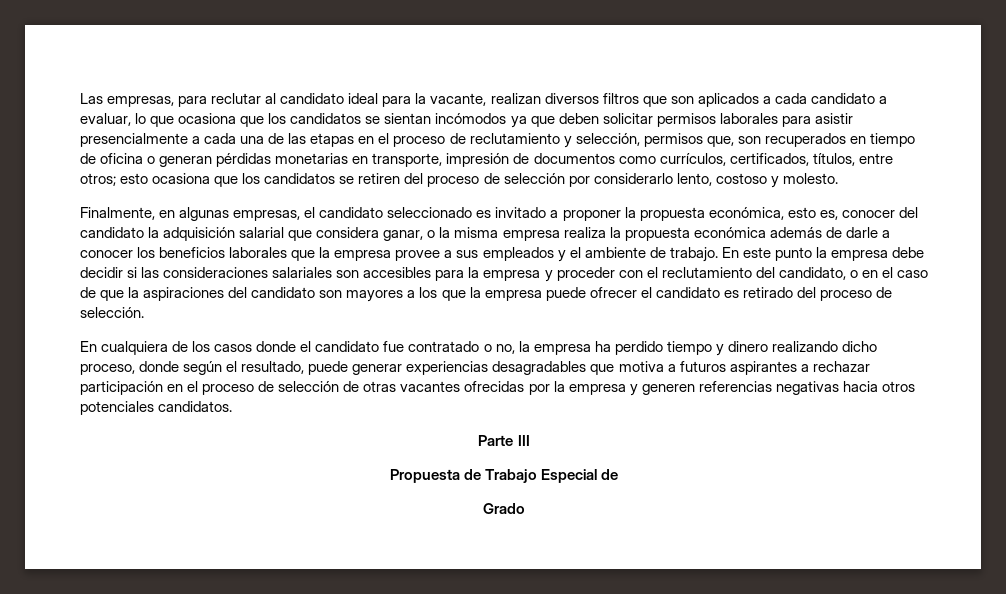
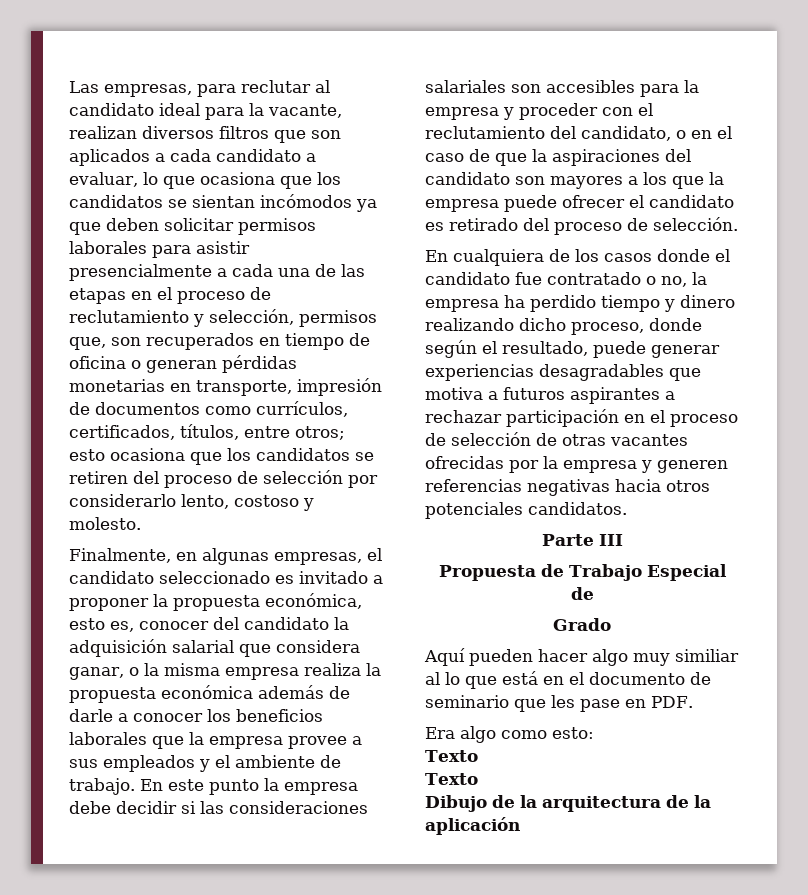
+ Aquí pueden hacer algo muy similiar al lo que está en el documento de seminario que les pase en PDF.
+ Era algo como esto:
+ Texto
+ Texto
+ Dibujo de la arquitectura de la aplicación

